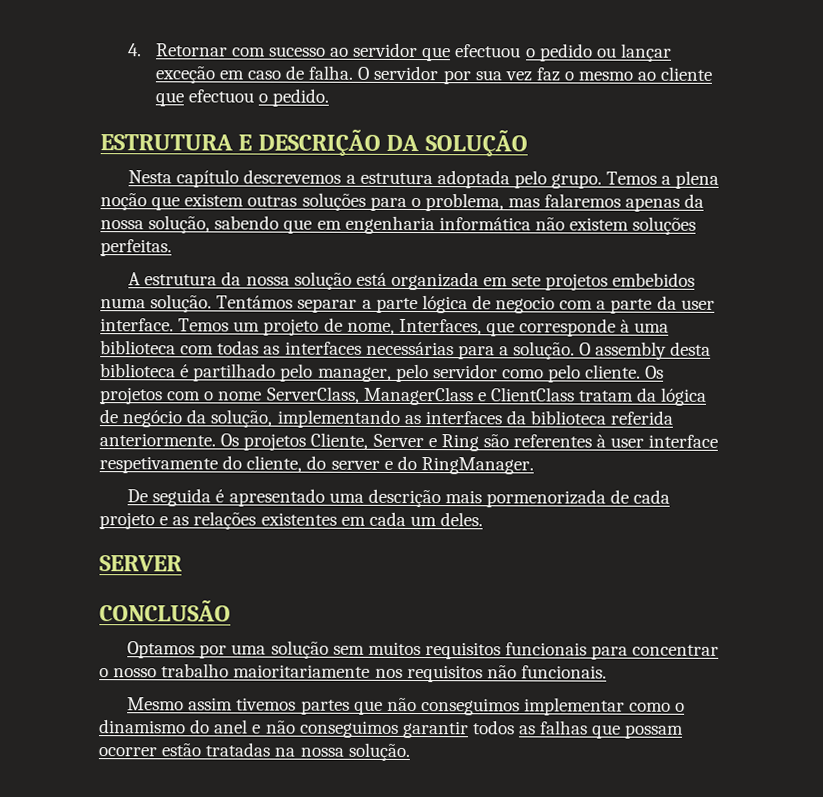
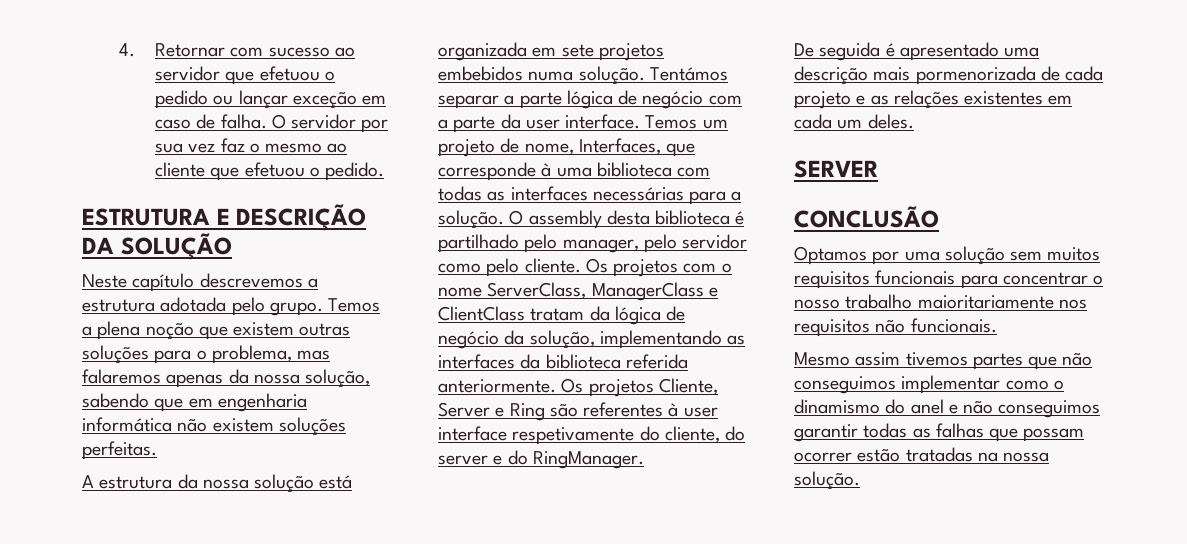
- 4. Retornar com sucesso ao servidor que efectuou o pedido ou lançar exceção em caso de falha.
+ 4. Retornar com sucesso ao servidor que efetuou o pedido ou lançar exceção em caso de falha.
- O servidor por sua vez faz o mesmo ao cliente que efectuou o pedido.
+ O servidor por sua vez faz o mesmo ao cliente que efetuou o pedido.
- Nesta capítulo descrevemos a estrutura adoptada pelo grupo.
+ Neste capítulo descrevemos a estrutura adotada pelo grupo.
- Tentámos separar a parte lógica de negocio com a parte da user interface.
+ Tentámos separar a parte lógica de negócio com a parte da user interface.
- Mesmo assim tivemos partes que não conseguimos implementar como o dinamismo do anel e não conseguimos garantir todos as falhas que possam ocorrer estão tratadas na nossa solução.
+ Mesmo assim tivemos partes que não conseguimos implementar como o dinamismo do anel e não conseguimos garantir todas as falhas que possam ocorrer estão tratadas na nossa solução.

